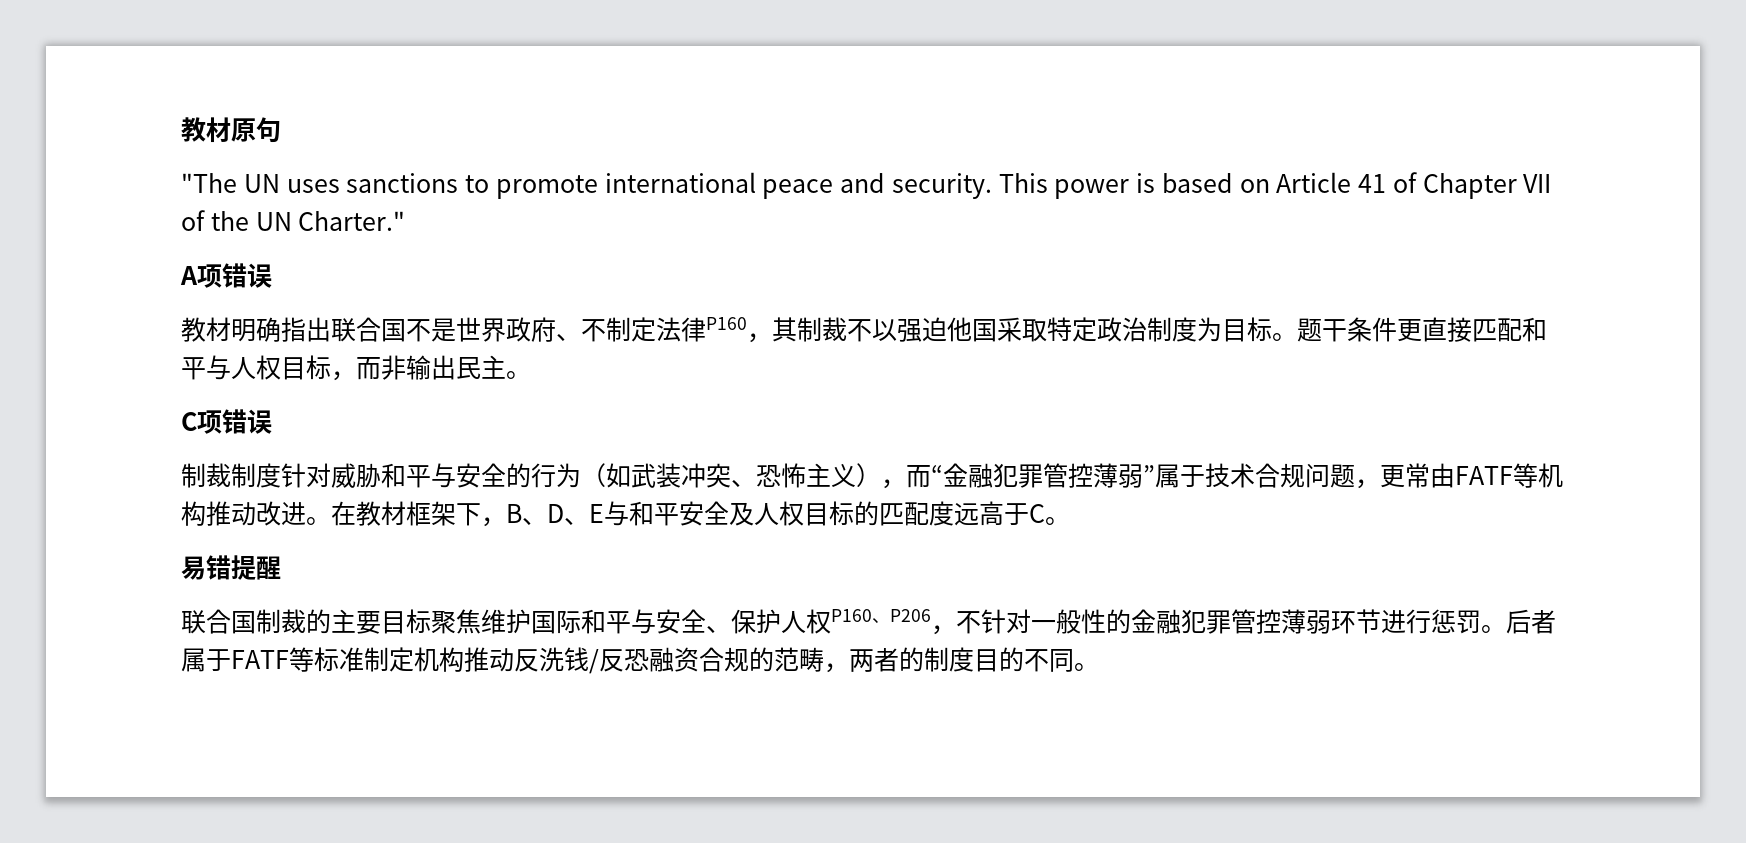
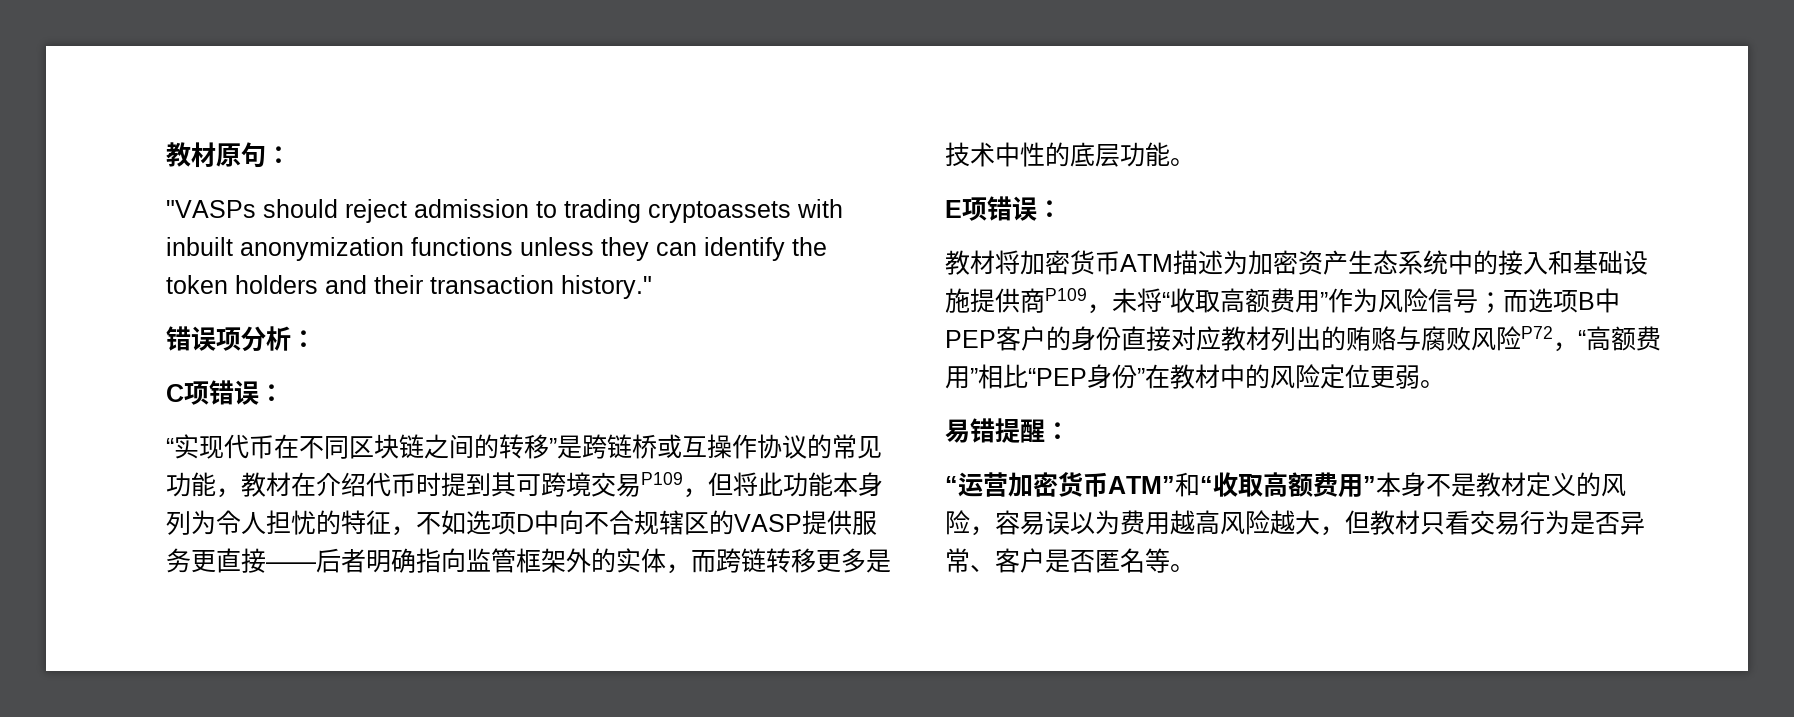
- 教材原句
- "The UN uses sanctions to promote international peace and security. This power is based on Article 41 of Chapter VII of the UN Charter."
- A项错误
- 教材明确指出联合国不是世界政府、不制定法律P160，其制裁不以强迫他国采取特定政治制度为目标。题干条件更直接匹配和平与人权目标，而非输出民主。
- C项错误
- 制裁制度针对威胁和平与安全的行为（如武装冲突、恐怖主义），而“金融犯罪管控薄弱”属于技术合规问题，更常由FATF等机构推动改进。在教材框架下，B、D、E与和平安全及人权目标的匹配度远高于C。
- 易错提醒
- 联合国制裁的主要目标聚焦维护国际和平与安全、保护人权P160、P206，不针对一般性的金融犯罪管控薄弱环节进行惩罚。后者属于FATF等标准制定机构推动反洗钱/反恐融资合规的范畴，两者的制度目的不同。
+ 教材原句：
+ "VASPs should reject admission to trading cryptoassets with inbuilt anonymization functions unless they can identify the token holders and their transaction history."
+ 错误项分析：
+ C项错误：
+ “实现代币在不同区块链之间的转移”是跨链桥或互操作协议的常见功能，教材在介绍代币时提到其可跨境交易P109，但将此功能本身列为令人担忧的特征，不如选项D中向不合规辖区的VASP提供服务更直接——后者明确指向监管框架外的实体，而跨链转移更多是技术中性的底层功能。
+ E项错误：
+ 教材将加密货币ATM描述为加密资产生态系统中的接入和基础设施提供商P109，未将“收取高额费用”作为风险信号；而选项B中PEP客户的身份直接对应教材列出的贿赂与腐败风险P72，“高额费用”相比“PEP身份”在教材中的风险定位更弱。
+ 易错提醒：
+ “运营加密货币ATM”和“收取高额费用”本身不是教材定义的风险，容易误以为费用越高风险越大，但教材只看交易行为是否异常、客户是否匿名等。

